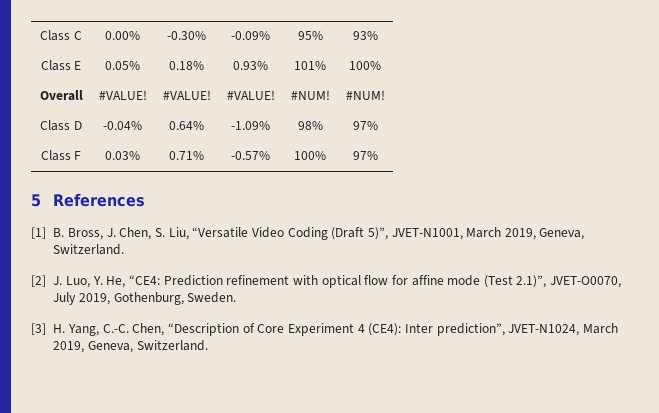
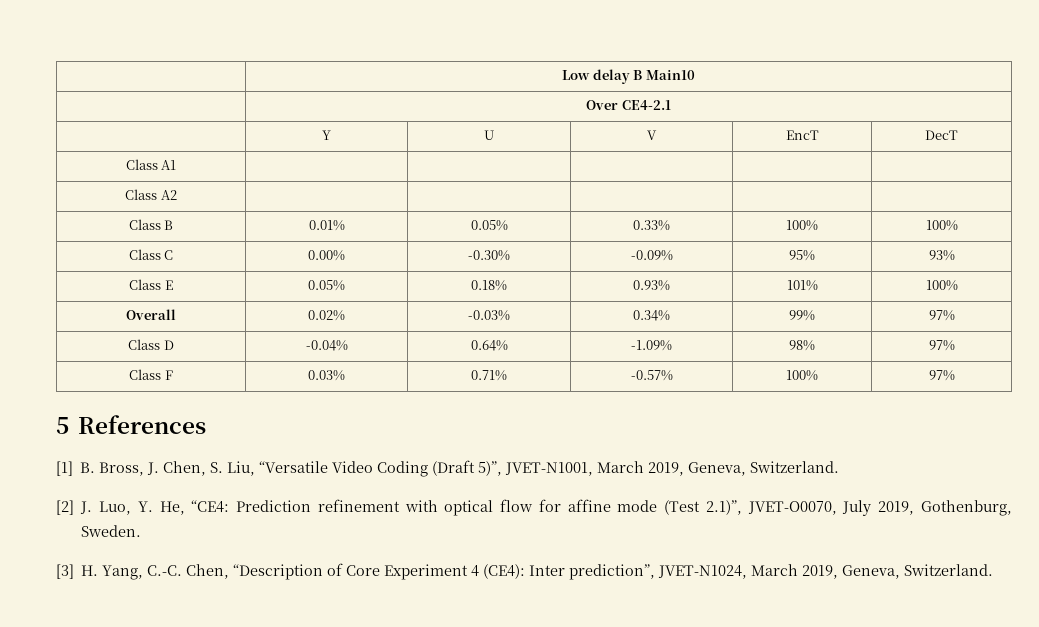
+ | Low delay B Main10
+ | Over CE4-2.1
+ | Y | U | V | EncT | DecT
+ Class A1 | | | | |
+ Class A2 | | | | |
+ Class B | 0.01% | 0.05% | 0.33% | 100% | 100%
- Overall | #VALUE! | #VALUE! | #VALUE! | #NUM! | #NUM!
+ Overall | 0.02% | -0.03% | 0.34% | 99% | 97%

